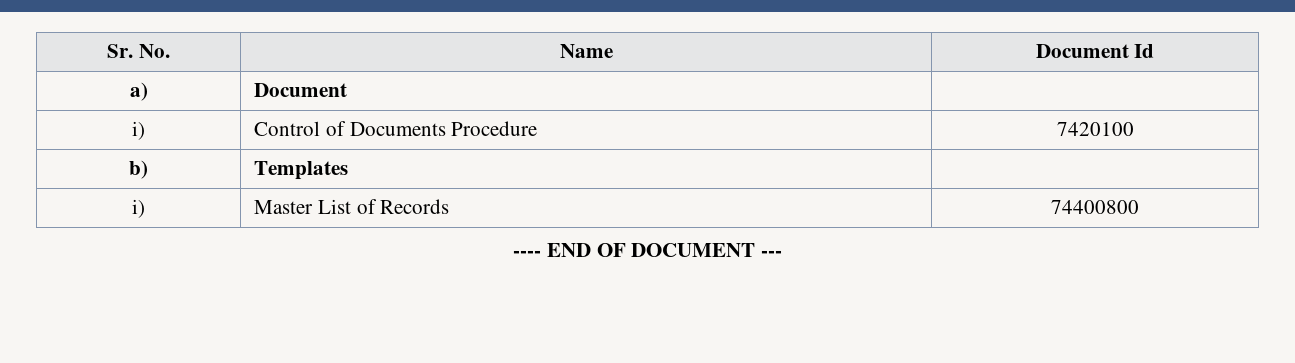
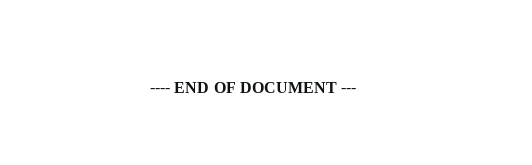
- Sr. No. | Name | Document Id
- a) | Document |
- i) | Control of Documents Procedure | 7420100
- b) | Templates |
- i) | Master List of Records | 74400800

